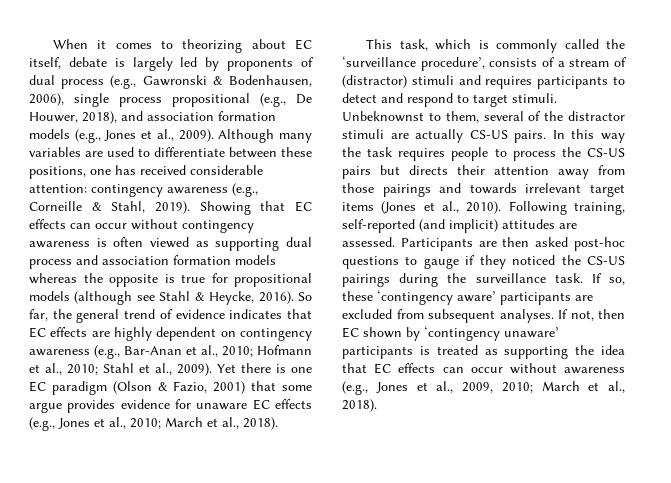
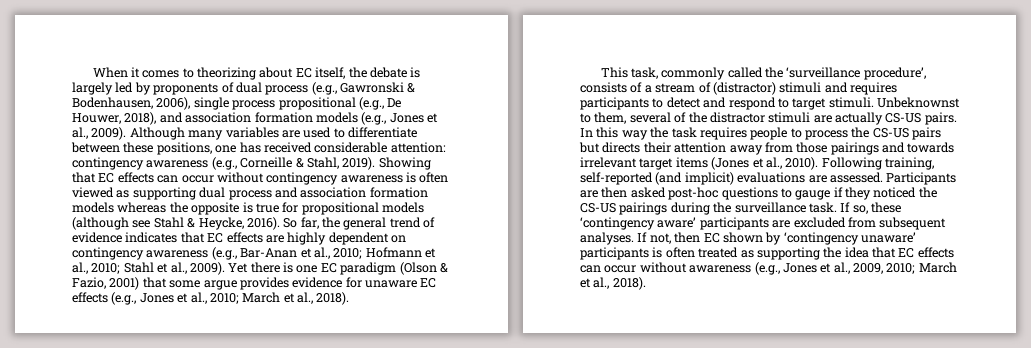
- When it comes to theorizing about EC itself, debate is largely led by proponents of dual process (e.g., Gawronski & Bodenhausen, 2006), single process propositional (e.g., De Houwer, 2018), and association formation models (e.g., Jones et al., 2009).
+ When it comes to theorizing about EC itself, the debate is largely led by proponents of dual process (e.g., Gawronski & Bodenhausen, 2006), single process propositional (e.g., De Houwer, 2018), and association formation models (e.g., Jones et al., 2009).
- This task, which is commonly called the ‘surveillance procedure’, consists of a stream of (distractor) stimuli and requires participants to detect and respond to target stimuli.
+ This task, commonly called the ‘surveillance procedure’, consists of a stream of (distractor) stimuli and requires participants to detect and respond to target stimuli.
- Following training, self-reported (and implicit) attitudes are assessed.
+ Following training, self-reported (and implicit) evaluations are assessed.
- If not, then EC shown by ‘contingency unaware’ participants is treated as supporting the idea that EC effects can occur without awareness (e.g., Jones et al., 2009, 2010; March et al., 2018).
+ If not, then EC shown by ‘contingency unaware’ participants is often treated as supporting the idea that EC effects can occur without awareness (e.g., Jones et al., 2009, 2010; March et al., 2018).

